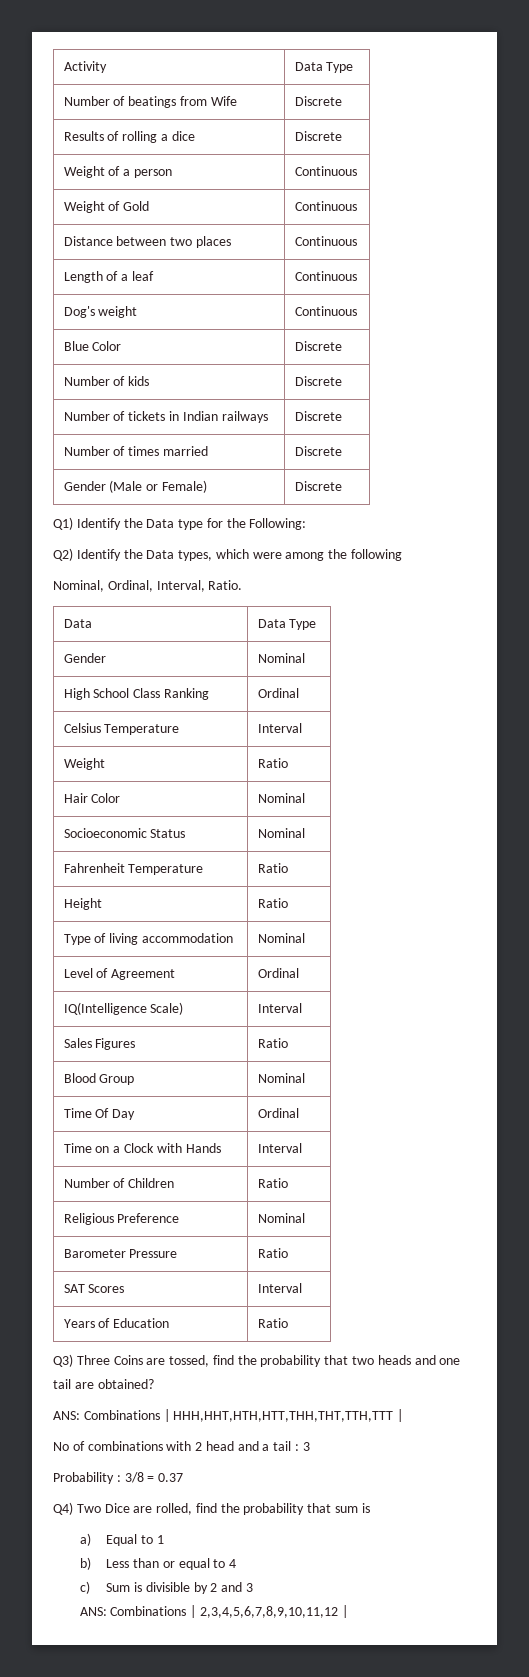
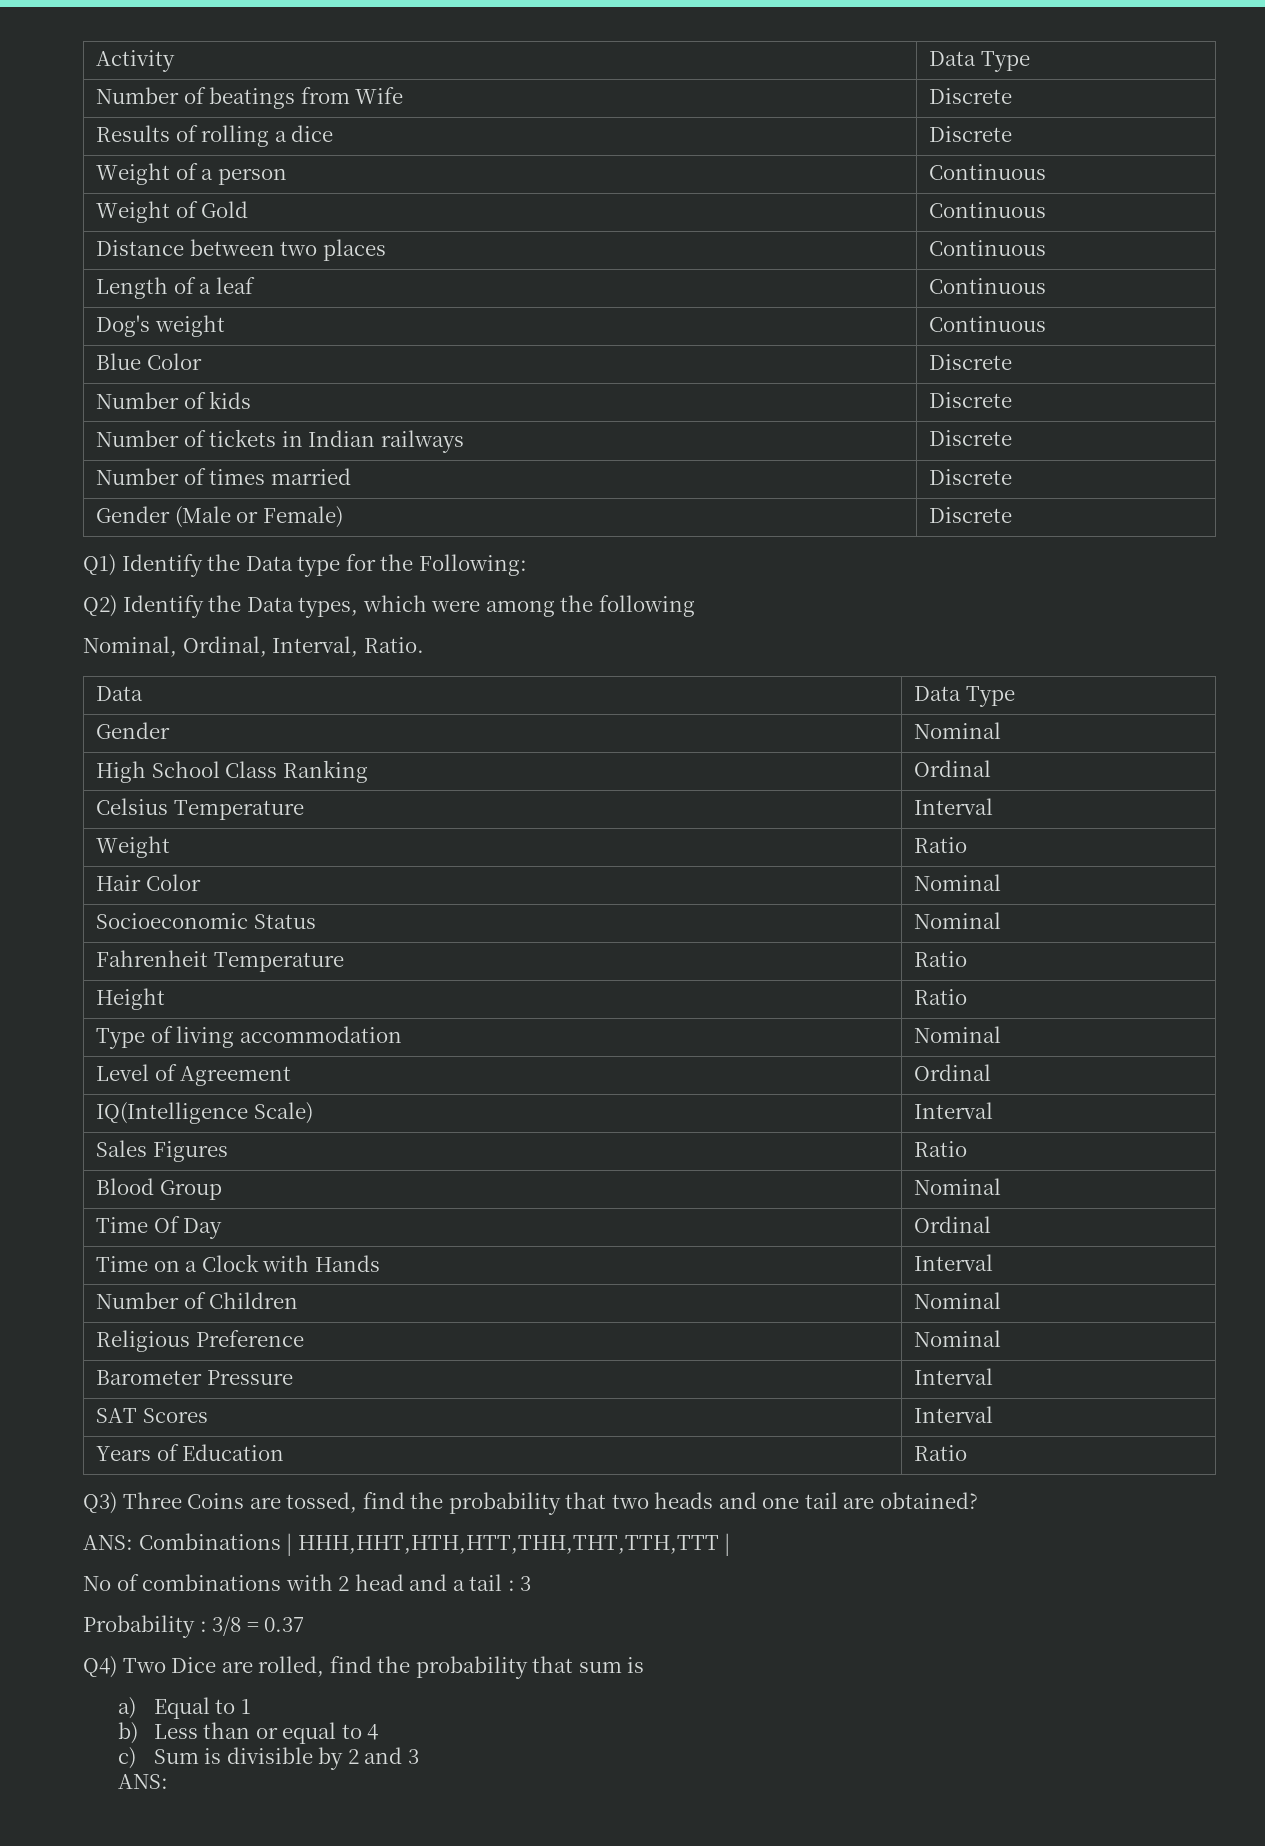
- Number of Children | Ratio
+ Number of Children | Nominal
- Barometer Pressure | Ratio
+ Barometer Pressure | Interval
  c) Sum is divisible by 2 and 3
- ANS: Combinations | 2,3,4,5,6,7,8,9,10,11,12 |
+ ANS:

